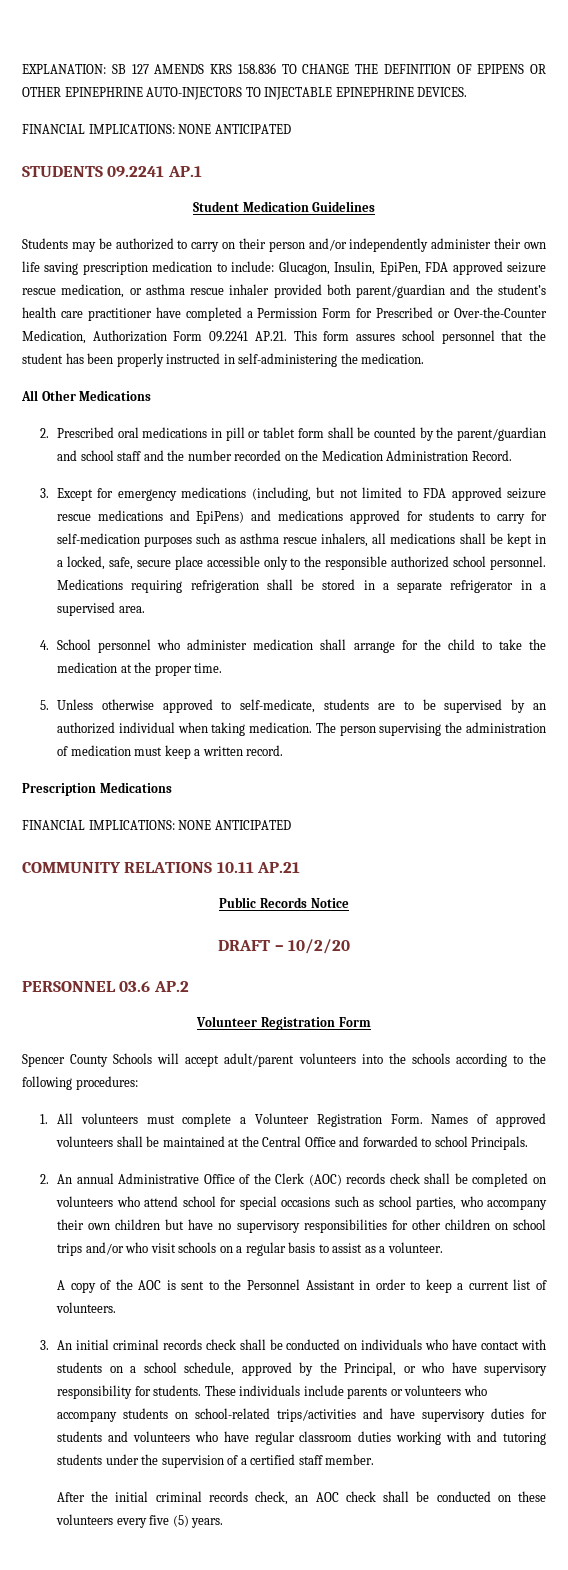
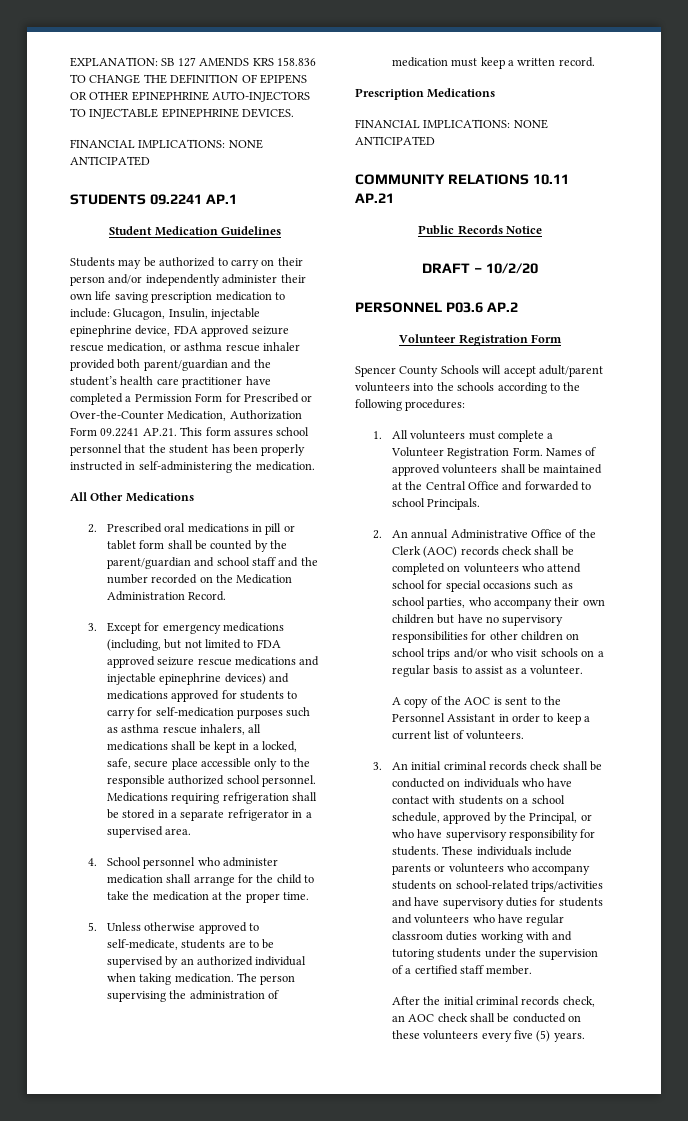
- Glucagon, Insulin, EpiPen, FDA approved seizure rescue medication, or asthma rescue inhaler provided both parent/guardian and the student’s health care practitioner have completed a Permission Form for Prescribed or Over-the-Counter Medication, Authorization Form 09.2241 AP.21. This form assures school personnel that the student has been properly instructed in self-administering the medication.
+ Glucagon, Insulin, injectable epinephrine device, FDA approved seizure rescue medication, or asthma rescue inhaler provided both parent/guardian and the student’s health care practitioner have completed a Permission Form for Prescribed or Over-the-Counter Medication, Authorization Form 09.2241 AP.21. This form assures school personnel that the student has been properly instructed in self-administering the medication.
- 3. Except for emergency medications (including, but not limited to FDA approved seizure rescue medications and EpiPens) and medications approved for students to carry for self-medication purposes such as asthma rescue inhalers, all medications shall be kept in a locked, safe, secure place accessible only to the responsible authorized school personnel.
+ 3. Except for emergency medications (including, but not limited to FDA approved seizure rescue medications and injectable epinephrine devices) and medications approved for students to carry for self-medication purposes such as asthma rescue inhalers, all medications shall be kept in a locked, safe, secure place accessible only to the responsible authorized school personnel.
- PERSONNEL 03.6 AP.2
+ PERSONNEL P03.6 AP.2

